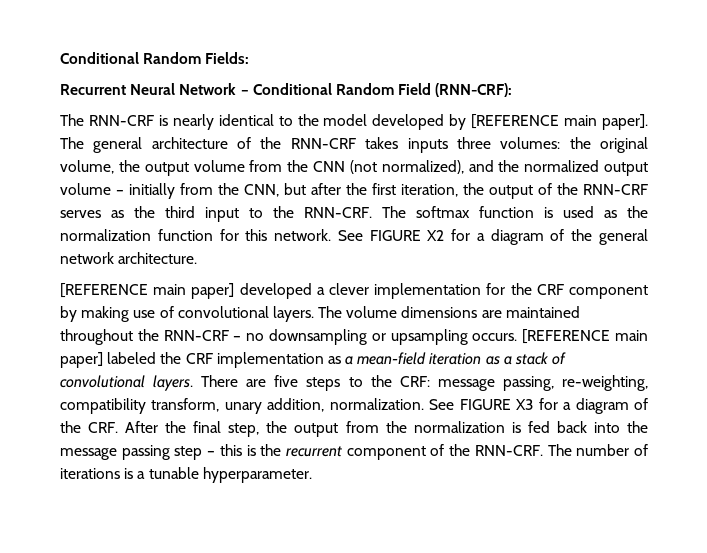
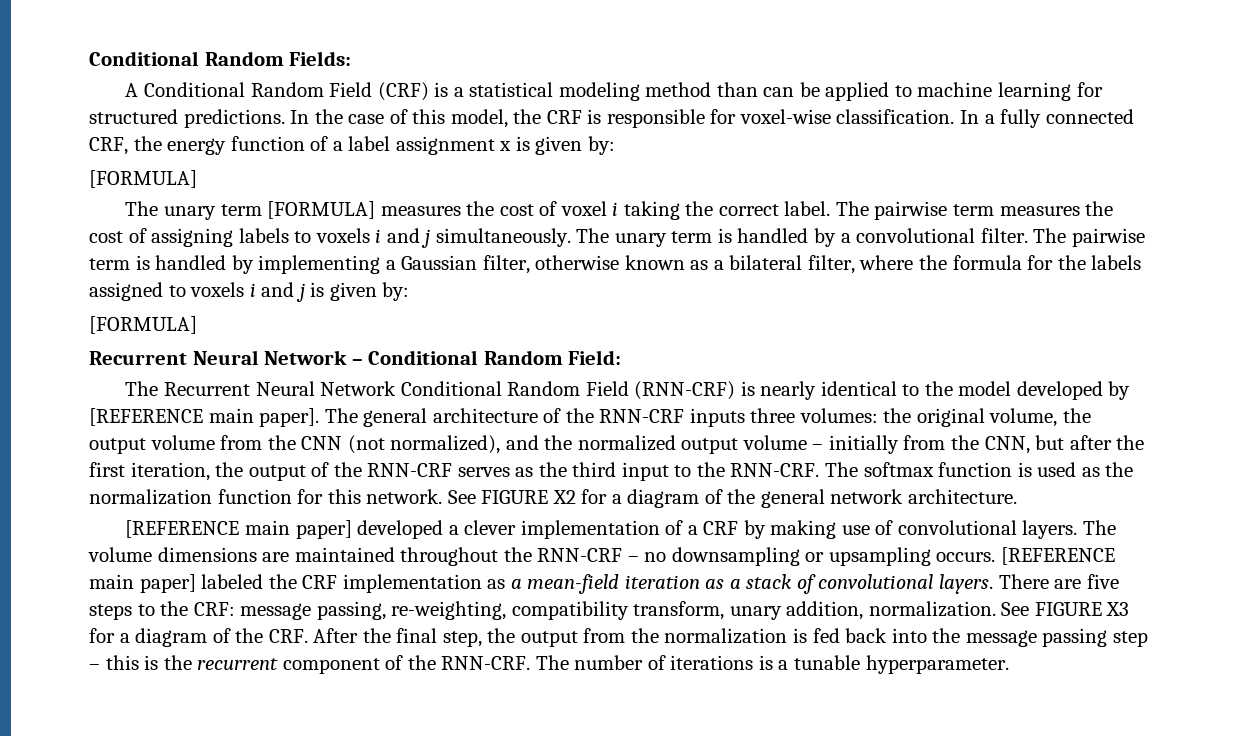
+ A Conditional Random Field (CRF) is a statistical modeling method than can be applied to machine learning for structured predictions. In the case of this model, the CRF is responsible for voxel-wise classification. In a fully connected CRF, the energy function of a label assignment x is given by:
+ [FORMULA]
+ The unary term [FORMULA] measures the cost of voxel i taking the correct label. The pairwise term measures the cost of assigning labels to voxels i and j simultaneously. The unary term is handled by a convolutional filter. The pairwise term is handled by implementing a Gaussian filter, otherwise known as a bilateral filter, where the formula for the labels assigned to voxels i and j is given by:
+ [FORMULA]
- Recurrent Neural Network – Conditional Random Field (RNN-CRF):
- The RNN-CRF is nearly identical to the model developed by [REFERENCE main paper].
+ Recurrent Neural Network – Conditional Random Field:
+ The Recurrent Neural Network Conditional Random Field (RNN-CRF) is nearly identical to the model developed by [REFERENCE main paper].
- The general architecture of the RNN-CRF takes inputs three volumes: the original volume, the output volume from the CNN (not normalized), and the normalized output volume – initially from the CNN, but after the first iteration, the output of the RNN-CRF serves as the third input to the RNN-CRF.
+ The general architecture of the RNN-CRF inputs three volumes: the original volume, the output volume from the CNN (not normalized), and the normalized output volume – initially from the CNN, but after the first iteration, the output of the RNN-CRF serves as the third input to the RNN-CRF.
- [REFERENCE main paper] developed a clever implementation for the CRF component by making use of convolutional layers.
+ [REFERENCE main paper] developed a clever implementation of a CRF by making use of convolutional layers.

